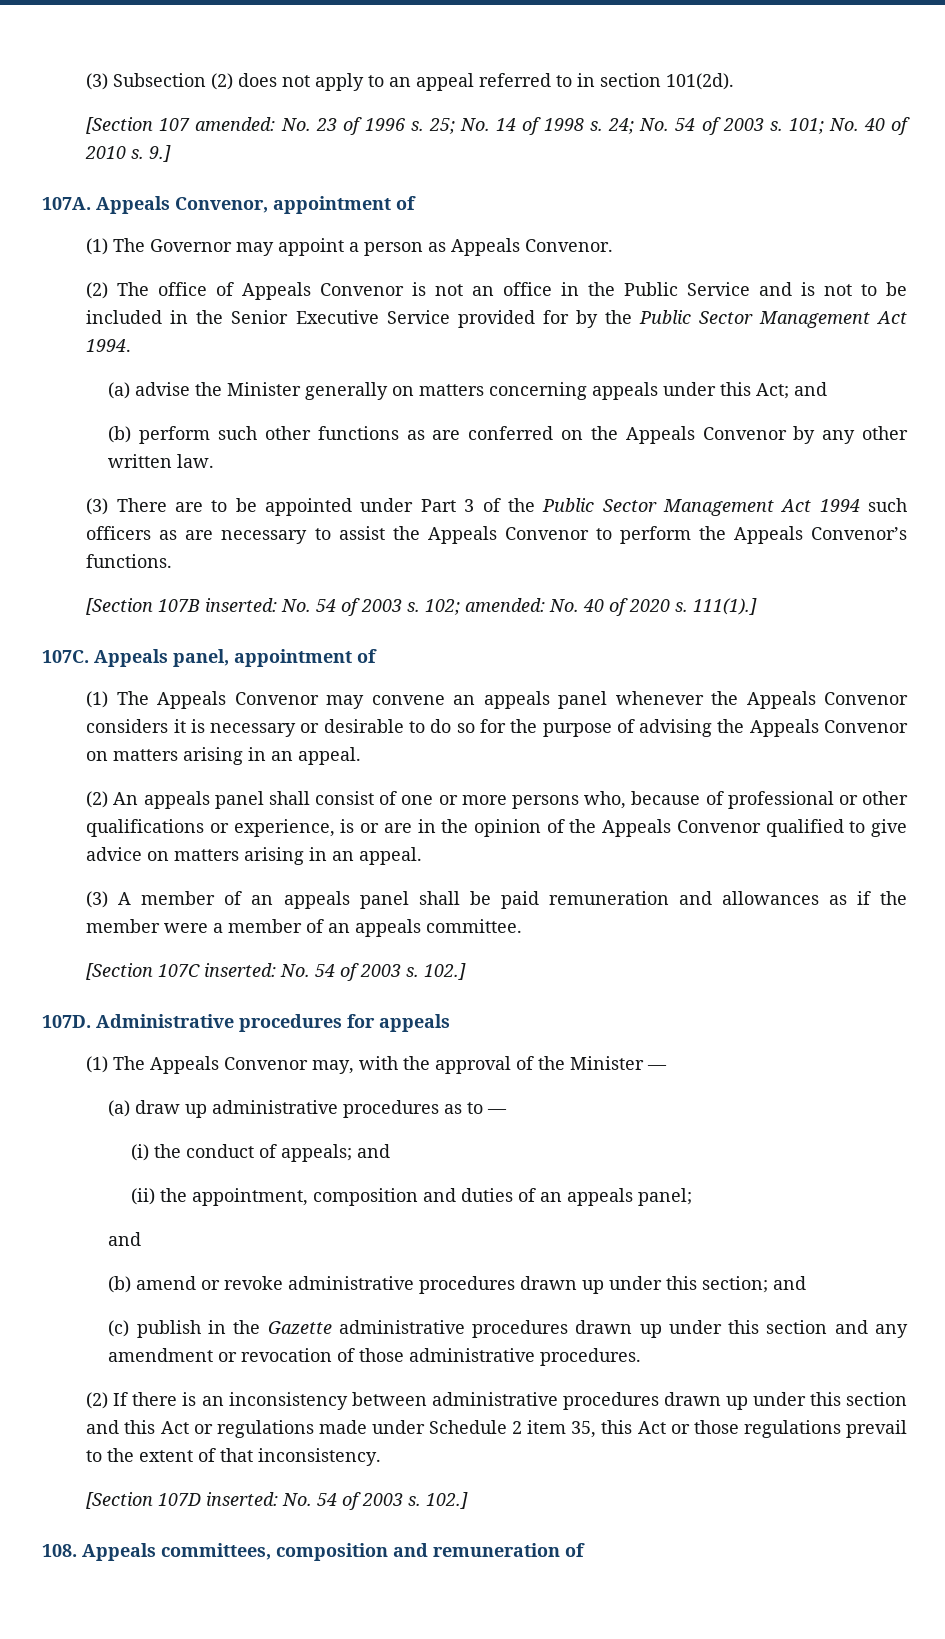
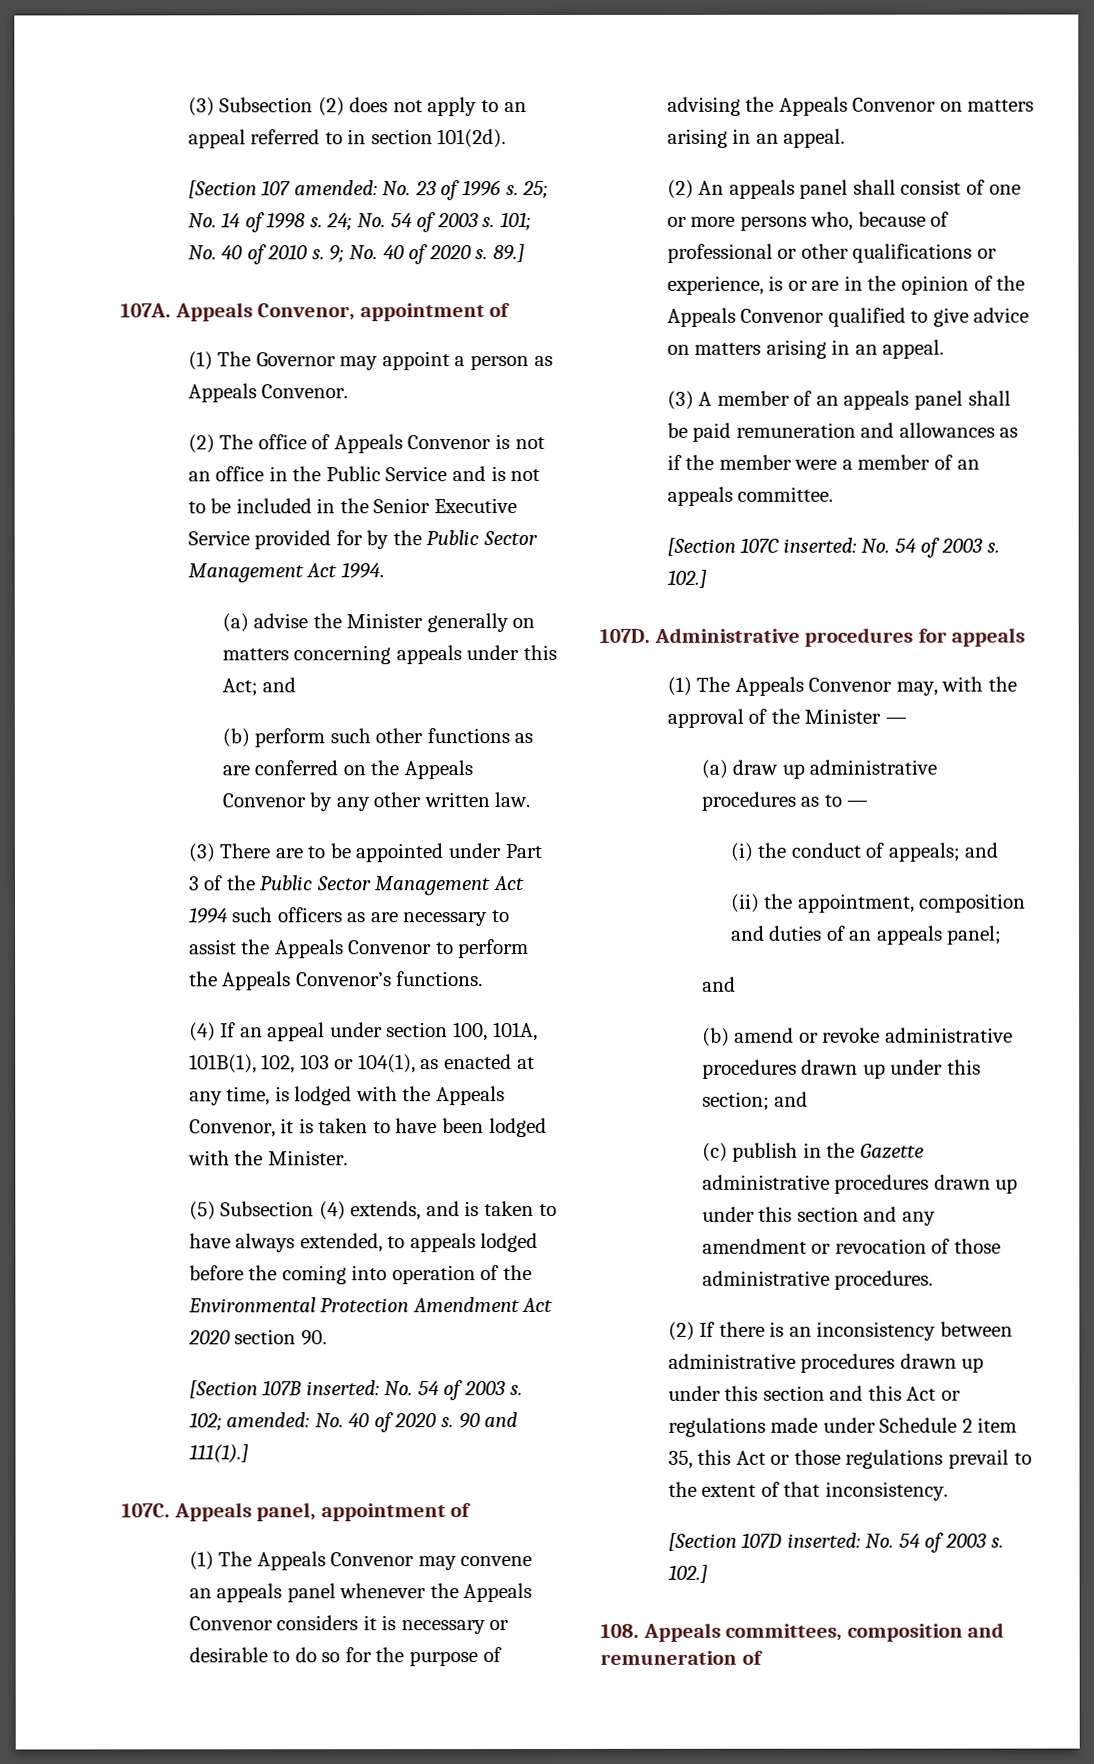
- 9.]
+ 9; No. 40 of 2020 s. 89.]
+ (4) If an appeal under section 100, 101A, 101B(1), 102, 103 or 104(1), as enacted at any time, is lodged with the Appeals Convenor, it is taken to have been lodged with the Minister.
+ (5) Subsection (4) extends, and is taken to have always extended, to appeals lodged before the coming into operation of the Environmental Protection Amendment Act 2020 section 90.
- 111(1).]
+ 90 and 111(1).]

